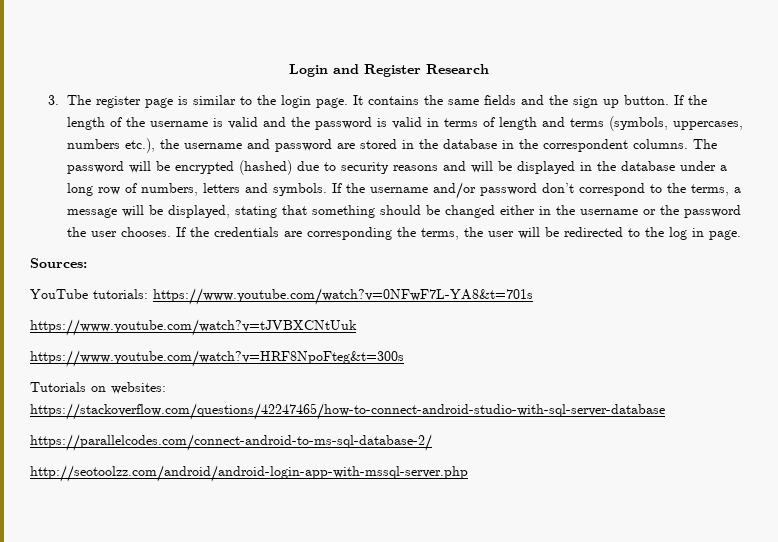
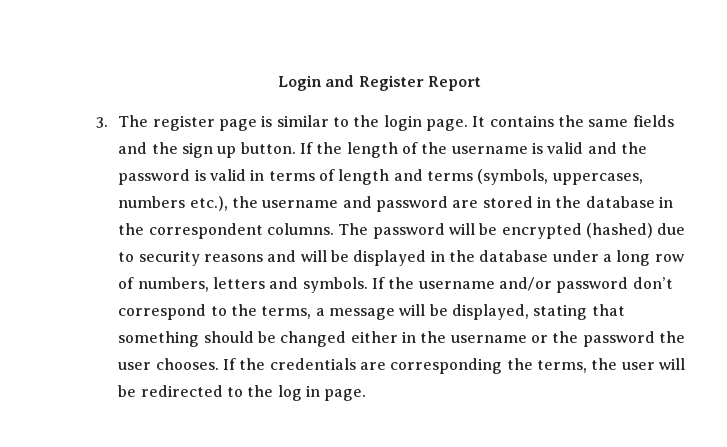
- Login and Register Research
+ Login and Register Report
- Sources:
- YouTube tutorials: https://www.youtube.com/watch?v=0NFwF7L-YA8&t=701s
- https://www.youtube.com/watch?v=tJVBXCNtUuk
- https://www.youtube.com/watch?v=HRF8NpoFteg&t=300s
- Tutorials on websites: https://stackoverflow.com/questions/42247465/how-to-connect-android-studio-with-sql-server-database
- https://parallelcodes.com/connect-android-to-ms-sql-database-2/
- http://seotoolzz.com/android/android-login-app-with-mssql-server.php

